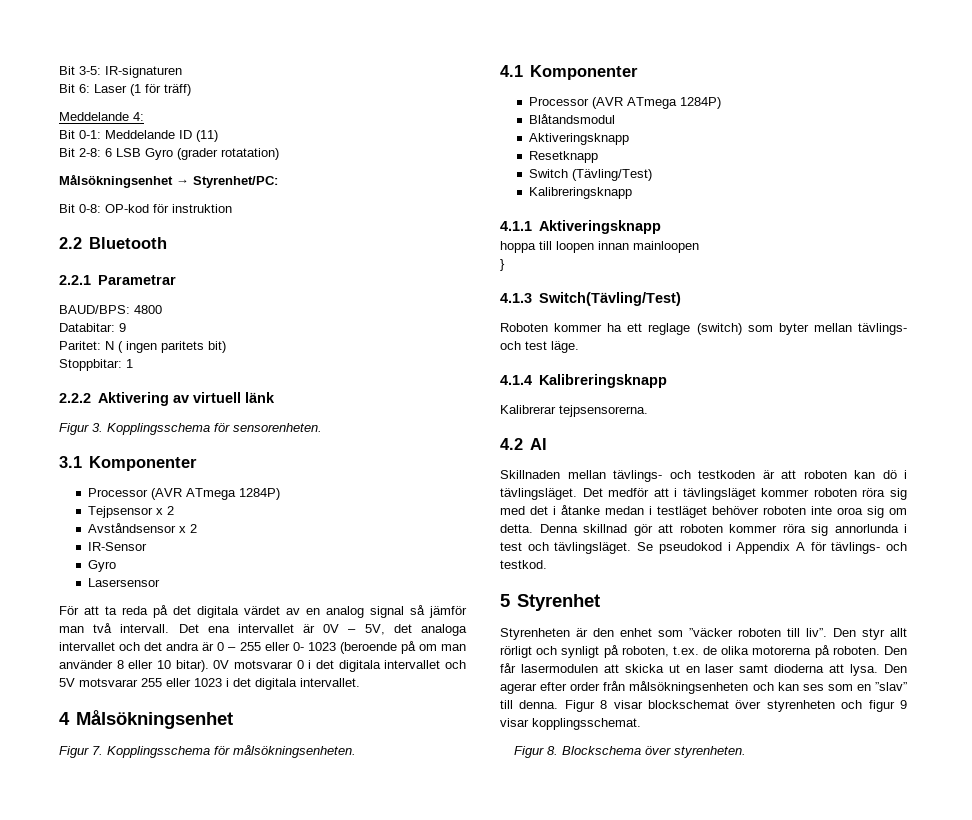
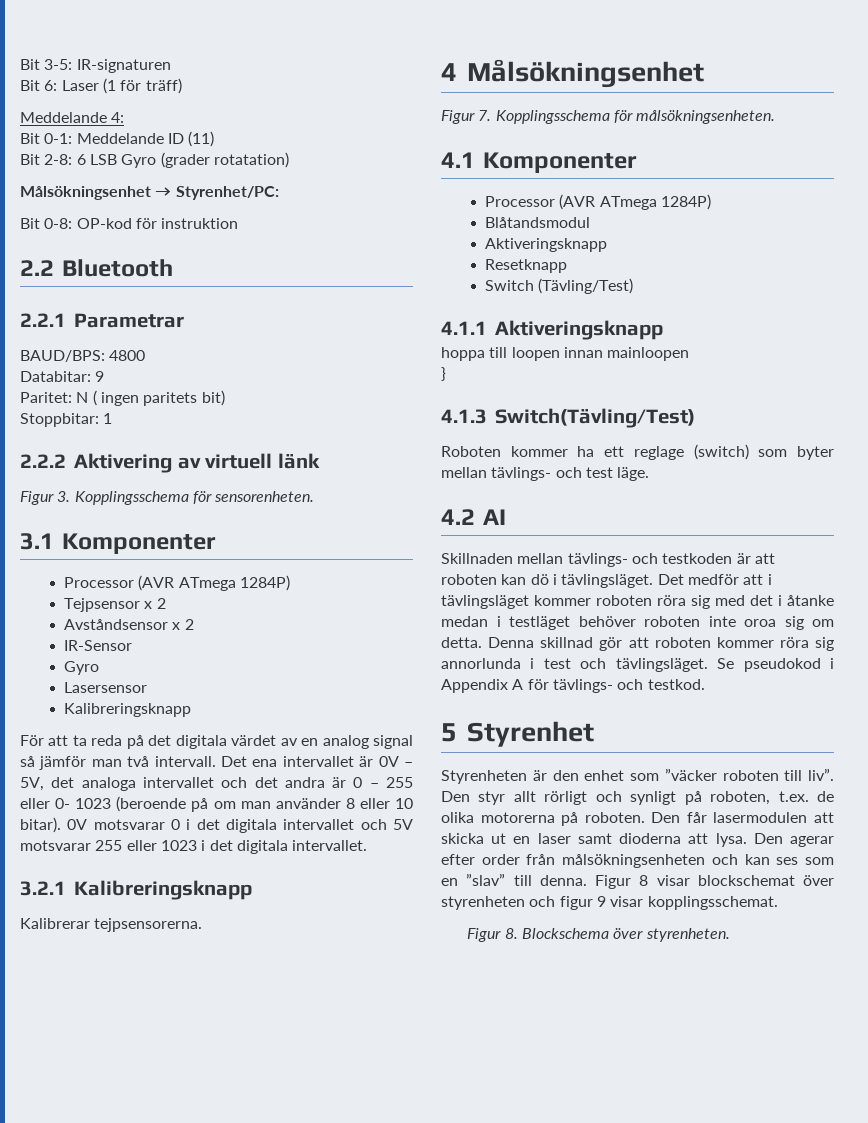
  Lasersensor
+ Kalibreringsknapp
+ 3.2.1 Kalibreringsknapp
+ Kalibrerar tejpsensorerna.
  Switch (Tävling/Test)
- Kalibreringsknapp
- 4.1.4 Kalibreringsknapp
- Kalibrerar tejpsensorerna.

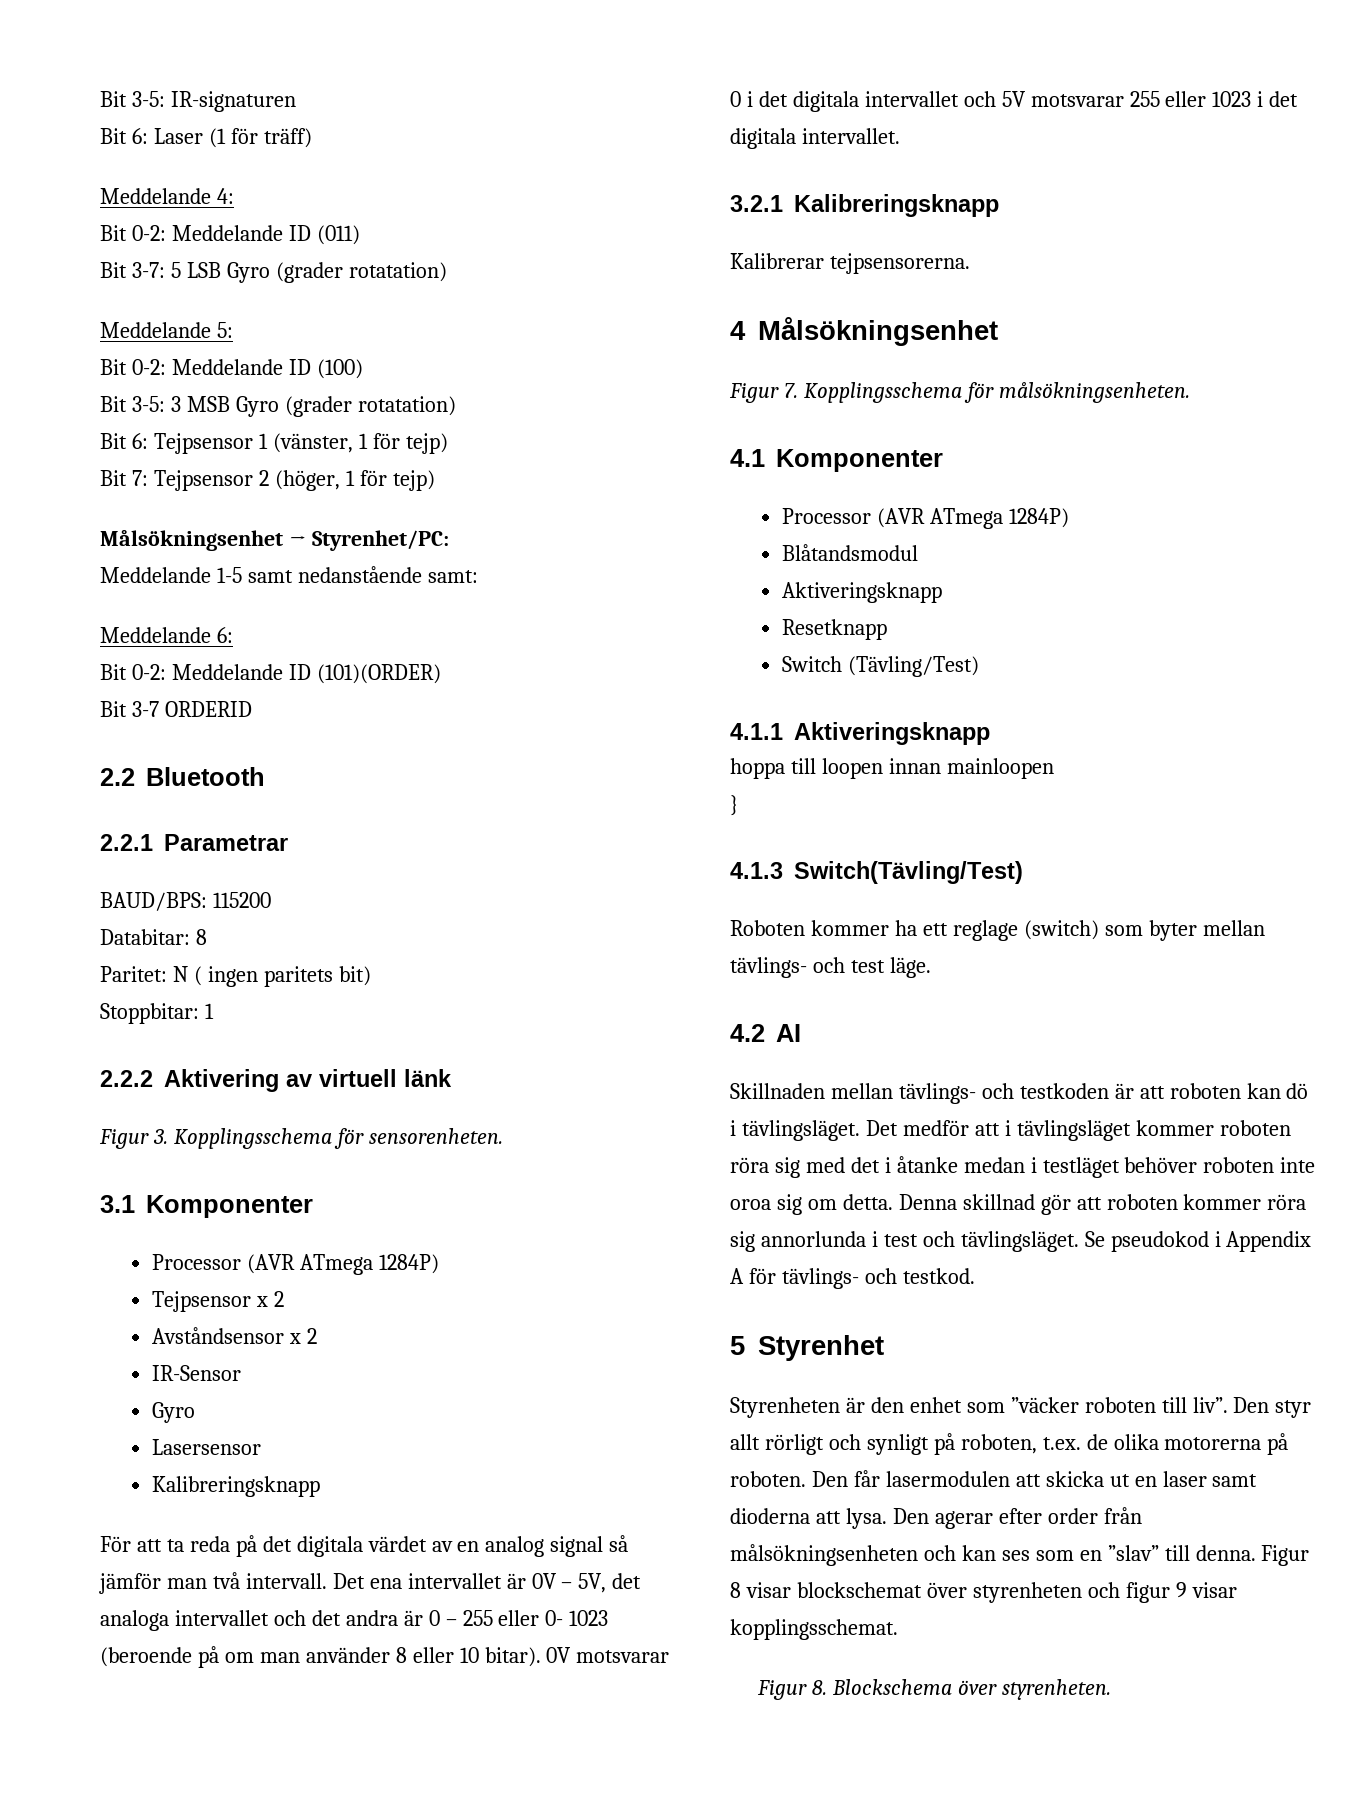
- Bit 0-1: Meddelande ID (11)
- Bit 2-8: 6 LSB Gyro (grader rotatation)
+ Bit 0-2: Meddelande ID (011)
+ Bit 3-7: 5 LSB Gyro (grader rotatation)
+ Meddelande 5:
+ Bit 0-2: Meddelande ID (100)
+ Bit 3-5: 3 MSB Gyro (grader rotatation)
+ Bit 6: Tejpsensor 1 (vänster, 1 för tejp)
+ Bit 7: Tejpsensor 2 (höger, 1 för tejp)
  Målsökningsenhet → Styrenhet/PC:
- Bit 0-8: OP-kod för instruktion
+ Meddelande 1-5 samt nedanstående samt:
+ Meddelande 6:
+ Bit 0-2: Meddelande ID (101)(ORDER)
+ Bit 3-7 ORDERID
- BAUD/BPS: 4800
+ BAUD/BPS: 115200
- Databitar: 9
+ Databitar: 8

